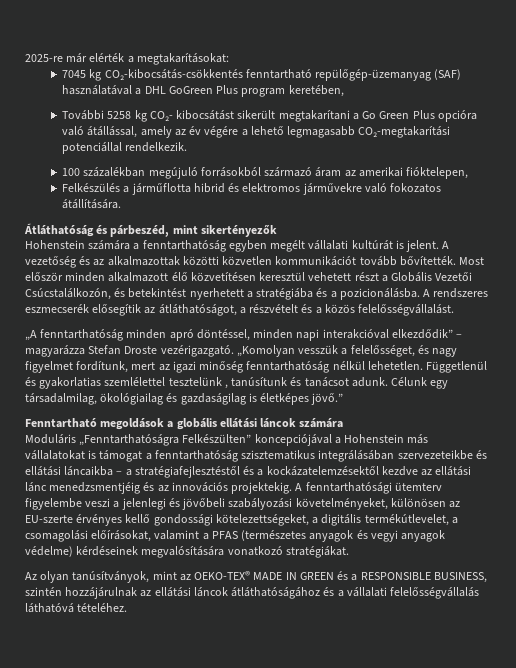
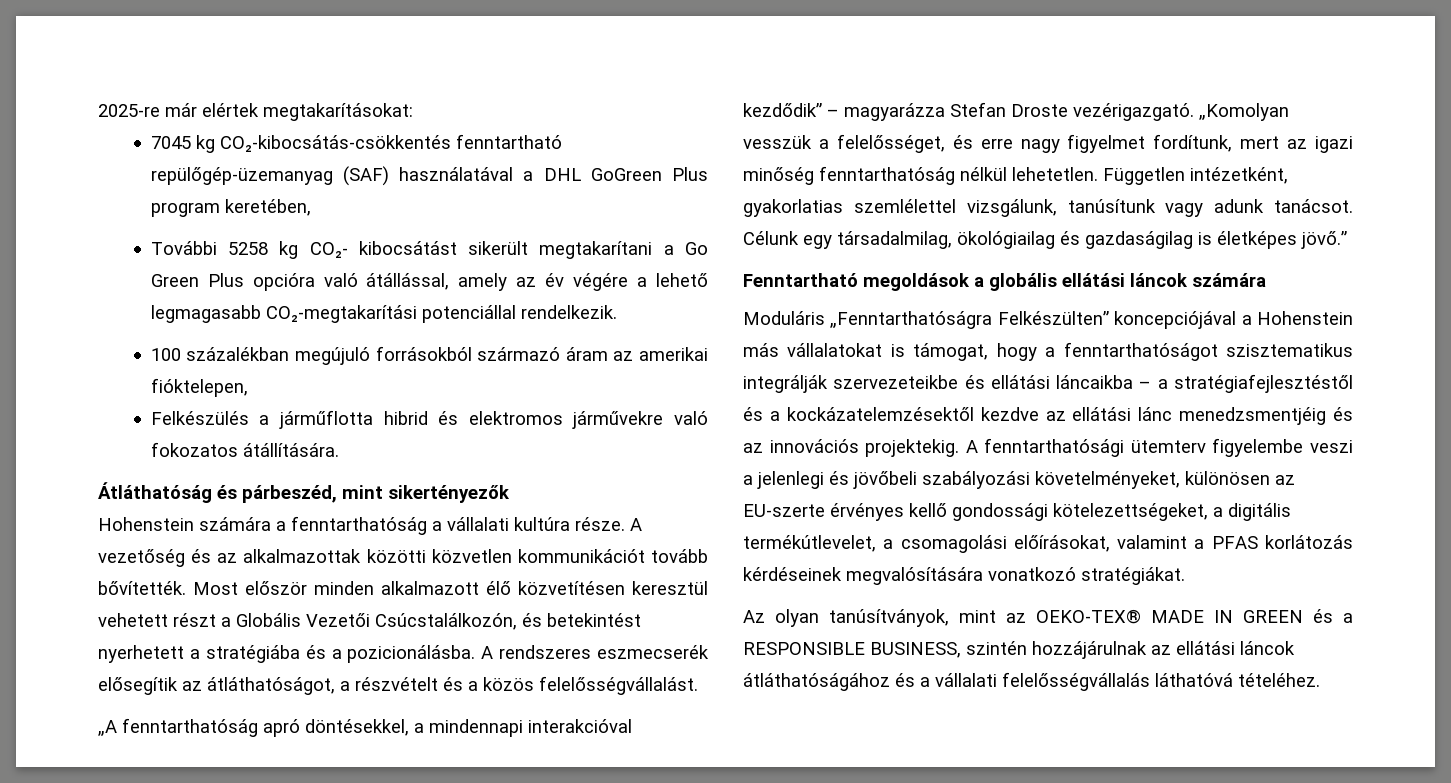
- 2025-re már elérték a megtakarításokat:
+ 2025-re már elértek megtakarításokat:
- Hohenstein számára a fenntarthatóság egyben megélt vállalati kultúrát is jelent.
+ Hohenstein számára a fenntarthatóság a vállalati kultúra része.
- „A fenntarthatóság minden apró döntéssel, minden napi interakcióval elkezdődik” – magyarázza Stefan Droste vezérigazgató.
+ „A fenntarthatóság apró döntésekkel, a mindennapi interakcióval kezdődik” – magyarázza Stefan Droste vezérigazgató.
- „Komolyan vesszük a felelősséget, és nagy figyelmet fordítunk, mert az igazi minőség fenntarthatóság nélkül lehetetlen.
+ „Komolyan vesszük a felelősséget, és erre nagy figyelmet fordítunk, mert az igazi minőség fenntarthatóság nélkül lehetetlen.
- Függetlenül és gyakorlatias szemlélettel tesztelünk , tanúsítunk és tanácsot adunk.
+ Független intézetként, gyakorlatias szemlélettel vizsgálunk, tanúsítunk vagy adunk tanácsot.
- Moduláris „Fenntarthatóságra Felkészülten” koncepciójával a Hohenstein más vállalatokat is támogat a fenntarthatóság szisztematikus integrálásában szervezeteikbe és ellátási láncaikba – a stratégiafejlesztéstől és a kockázatelemzésektől kezdve az ellátási lánc menedzsmentjéig és az innovációs projektekig.
+ Moduláris „Fenntarthatóságra Felkészülten” koncepciójával a Hohenstein más vállalatokat is támogat, hogy a fenntarthatóságot szisztematikus integrálják szervezeteikbe és ellátási láncaikba – a stratégiafejlesztéstől és a kockázatelemzésektől kezdve az ellátási lánc menedzsmentjéig és az innovációs projektekig.
- A fenntarthatósági ütemterv figyelembe veszi a jelenlegi és jövőbeli szabályozási követelményeket, különösen az EU-szerte érvényes kellő gondossági kötelezettségeket, a digitális termékútlevelet, a csomagolási előírásokat, valamint a PFAS (természetes anyagok és vegyi anyagok védelme) kérdéseinek megvalósítására vonatkozó stratégiákat.
+ A fenntarthatósági ütemterv figyelembe veszi a jelenlegi és jövőbeli szabályozási követelményeket, különösen az EU-szerte érvényes kellő gondossági kötelezettségeket, a digitális termékútlevelet, a csomagolási előírásokat, valamint a PFAS korlátozás kérdéseinek megvalósítására vonatkozó stratégiákat.

